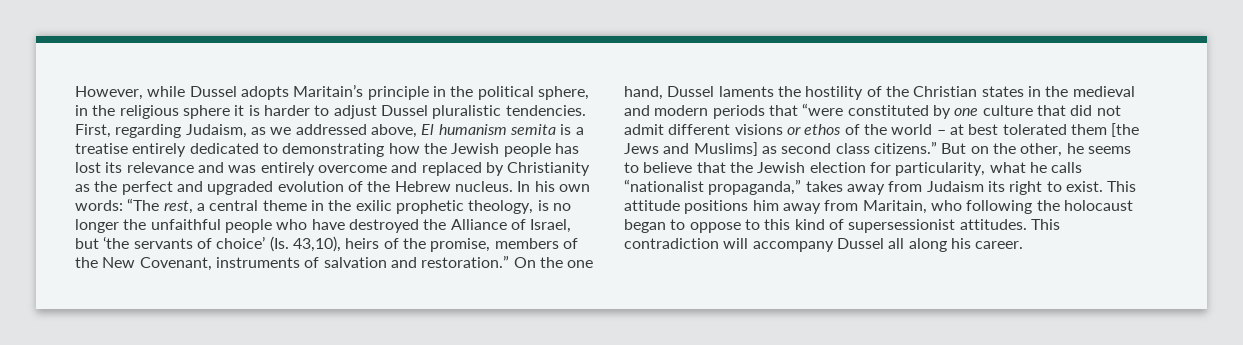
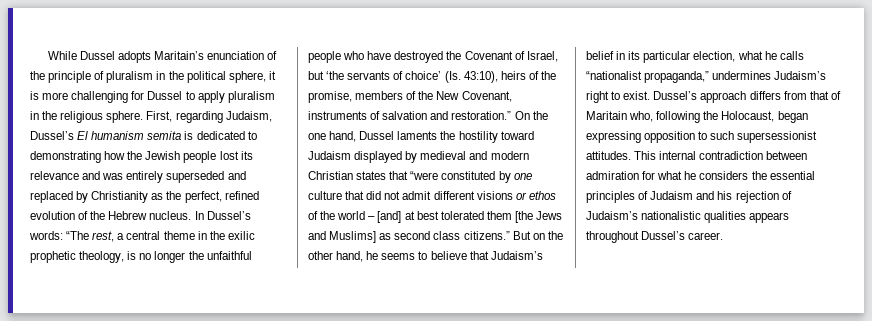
- However, while Dussel adopts Maritain’s principle in the political sphere, in the religious sphere it is harder to adjust Dussel pluralistic tendencies. First, regarding Judaism, as we addressed above, El humanism semita is a treatise entirely dedicated to demonstrating how the Jewish people has lost its relevance and was entirely overcome and replaced by Christianity as the perfect and upgraded evolution of the Hebrew nucleus.
+ While Dussel adopts Maritain’s enunciation of the principle of pluralism in the political sphere, it is more challenging for Dussel to apply pluralism in the religious sphere. First, regarding Judaism, Dussel’s El humanism semita is dedicated to demonstrating how the Jewish people lost its relevance and was entirely superseded and replaced by Christianity as the perfect, refined evolution of the Hebrew nucleus.
- In his own words: “The rest, a central theme in the exilic prophetic theology, is no longer the unfaithful people who have destroyed the Alliance of Israel, but ‘the servants of choice’ (Is. 43,10), heirs of the promise, members of the New Covenant, instruments of salvation and restoration.”
+ In Dussel’s words: “The rest, a central theme in the exilic prophetic theology, is no longer the unfaithful people who have destroyed the Covenant of Israel, but ‘the servants of choice’ (Is. 43:10), heirs of the promise, members of the New Covenant, instruments of salvation and restoration.”
- On the one hand, Dussel laments the hostility of the Christian states in the medieval and modern periods that “were constituted by one culture that did not admit different visions or ethos of the world – at best tolerated them [the Jews and Muslims] as second class citizens.”
+ On the one hand, Dussel laments the hostility toward Judaism displayed by medieval and modern Christian states that “were constituted by one culture that did not admit different visions or ethos of the world – [and] at best tolerated them [the Jews and Muslims] as second class citizens.”
- But on the other, he seems to believe that the Jewish election for particularity, what he calls “nationalist propaganda,” takes away from Judaism its right to exist. This attitude positions him away from Maritain, who following the holocaust began to oppose to this kind of supersessionist attitudes. This contradiction will accompany Dussel all along his career.
+ But on the other hand, he seems to believe that Judaism’s belief in its particular election, what he calls “nationalist propaganda,” undermines Judaism’s right to exist. Dussel’s approach differs from that of Maritain who, following the Holocaust, began expressing opposition to such supersessionist attitudes. This internal contradiction between admiration for what he considers the essential principles of Judaism and his rejection of Judaism’s nationalistic qualities appears throughout Dussel’s career.

